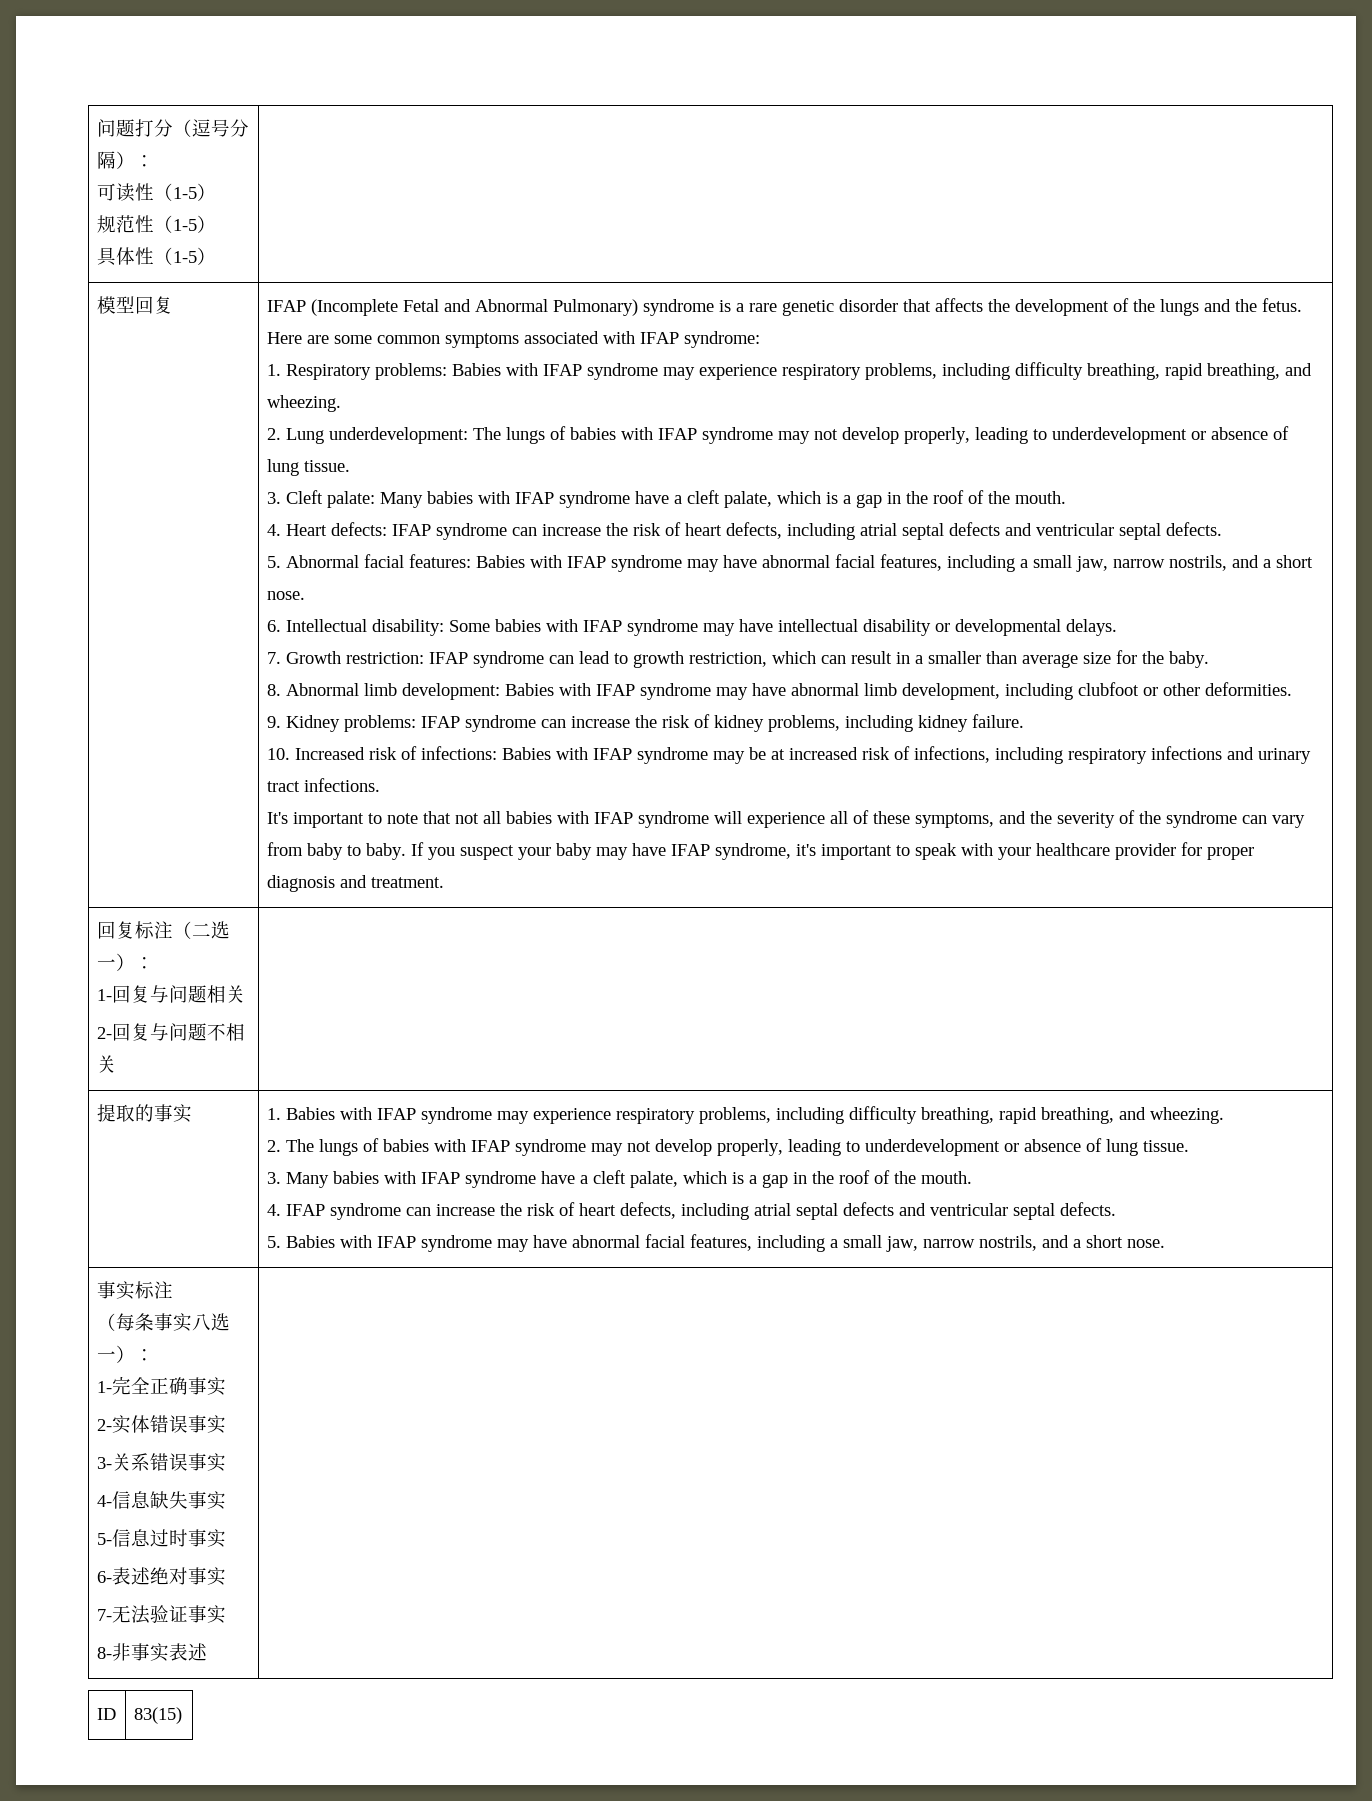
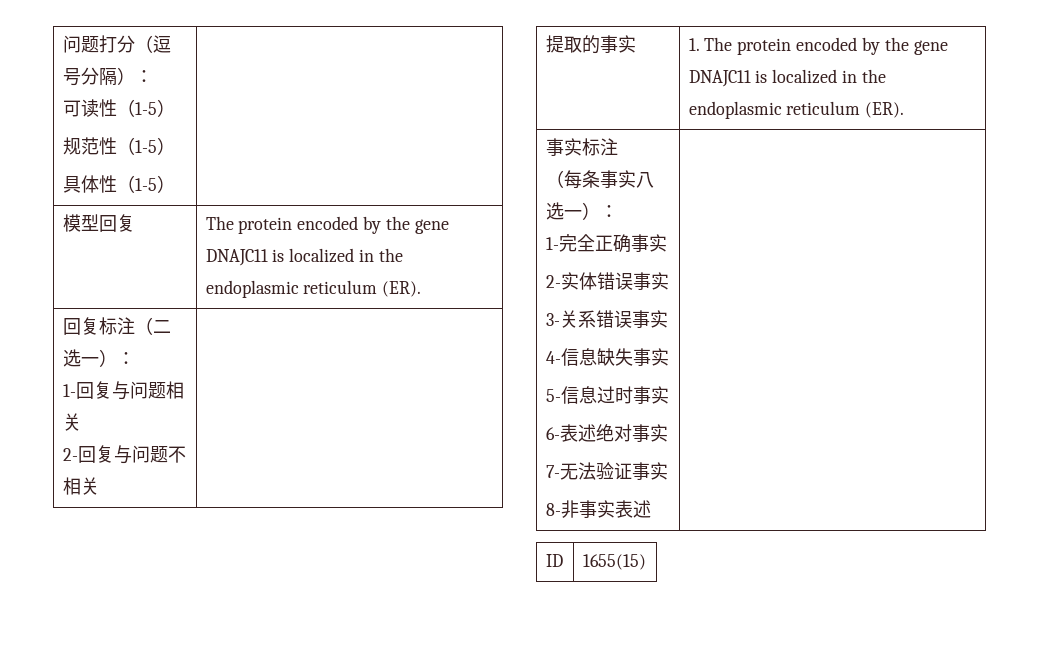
- 模型回复 | IFAP (Incomplete Fetal and Abnormal Pulmonary) syndrome is a rare genetic disorder that affects the development of the lungs and the fetus. Here are some common symptoms associated with IFAP syndrome:
- 1. Respiratory problems: Babies with IFAP syndrome may experience respiratory problems, including difficulty breathing, rapid breathing, and wheezing.
- 2. Lung underdevelopment: The lungs of babies with IFAP syndrome may not develop properly, leading to underdevelopment or absence of lung tissue.
- 3. Cleft palate: Many babies with IFAP syndrome have a cleft palate, which is a gap in the roof of the mouth.
- 4. Heart defects: IFAP syndrome can increase the risk of heart defects, including atrial septal defects and ventricular septal defects.
- 5. Abnormal facial features: Babies with IFAP syndrome may have abnormal facial features, including a small jaw, narrow nostrils, and a short nose.
- 6. Intellectual disability: Some babies with IFAP syndrome may have intellectual disability or developmental delays.
- 7. Growth restriction: IFAP syndrome can lead to growth restriction, which can result in a smaller than average size for the baby.
- 8. Abnormal limb development: Babies with IFAP syndrome may have abnormal limb development, including clubfoot or other deformities.
- 9. Kidney problems: IFAP syndrome can increase the risk of kidney problems, including kidney failure.
- 10. Increased risk of infections: Babies with IFAP syndrome may be at increased risk of infections, including respiratory infections and urinary tract infections.
- It's important to note that not all babies with IFAP syndrome will experience all of these symptoms, and the severity of the syndrome can vary from baby to baby. If you suspect your baby may have IFAP syndrome, it's important to speak with your healthcare provider for proper diagnosis and treatment.
+ 模型回复 | The protein encoded by the gene DNAJC11 is localized in the endoplasmic reticulum (ER).
- 1. Babies with IFAP syndrome may experience respiratory problems, including difficulty breathing, rapid breathing, and wheezing.
- 2. The lungs of babies with IFAP syndrome may not develop properly, leading to underdevelopment or absence of lung tissue.
- 3. Many babies with IFAP syndrome have a cleft palate, which is a gap in the roof of the mouth.
- 4. IFAP syndrome can increase the risk of heart defects, including atrial septal defects and ventricular septal defects.
- 5. Babies with IFAP syndrome may have abnormal facial features, including a small jaw, narrow nostrils, and a short nose.
+ 1. The protein encoded by the gene DNAJC11 is localized in the endoplasmic reticulum (ER).
- ID | 83(15)
+ ID | 1655(15)

